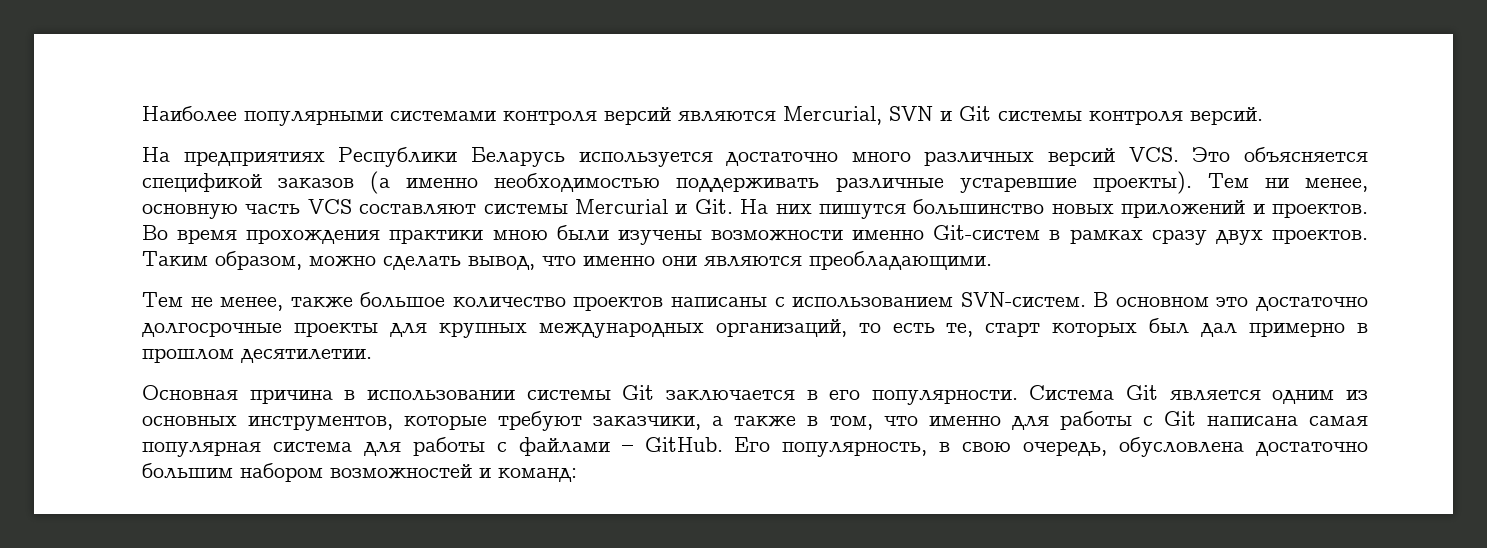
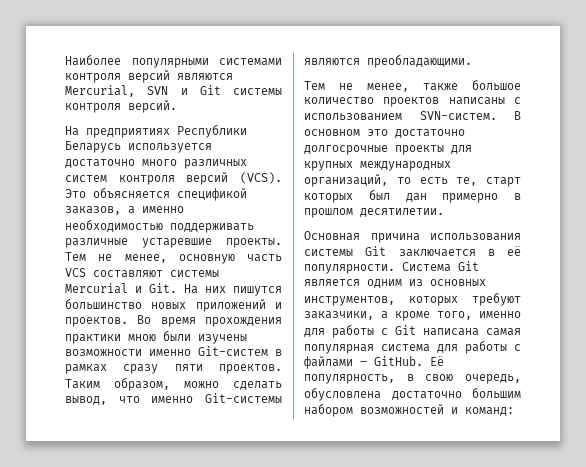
- На предприятиях Республики Беларусь используется достаточно много различных версий VCS. Это объясняется спецификой заказов (а именно необходимостью поддерживать различные устаревшие проекты). Тем ни менее, основную часть VCS составляют системы Mercurial и Git. На них пишутся большинство новых приложений и проектов.
+ На предприятиях Республики Беларусь используется достаточно много различных систем контроля версий (VCS). Это объясняется спецификой заказов, а именно необходимостью поддерживать различные устаревшие проекты. Тем не менее, основную часть VCS составляют системы Mercurial и Git. На них пишутся большинство новых приложений и проектов.
- Во время прохождения практики мною были изучены возможности именно Git-систем в рамках сразу двух проектов.
+ Во время прохождения практики мною были изучены возможности именно Git-систем в рамках сразу пяти проектов.
- Таким образом, можно сделать вывод, что именно они являются преобладающими.
+ Таким образом, можно сделать вывод, что именно Git-системы являются преобладающими.
- В основном это достаточно долгосрочные проекты для крупных международных организаций, то есть те, старт которых был дал примерно в прошлом десятилетии.
+ В основном это достаточно долгосрочные проекты для крупных международных организаций, то есть те, старт которых был дан примерно в прошлом десятилетии.
- Основная причина в использовании системы Git заключается в его популярности.
+ Основная причина использования системы Git заключается в её популярности.
- Система Git является одним из основных инструментов, которые требуют заказчики, а также в том, что именно для работы с Git написана самая популярная система для работы с файлами – GitHub.
+ Система Git является одним из основных инструментов, которых требуют заказчики, а кроме того, именно для работы с Git написана самая популярная система для работы с файлами – GitHub.
- Его популярность, в свою очередь, обусловлена достаточно большим набором возможностей и команд:
+ Её популярность, в свою очередь, обусловлена достаточно большим набором возможностей и команд:

